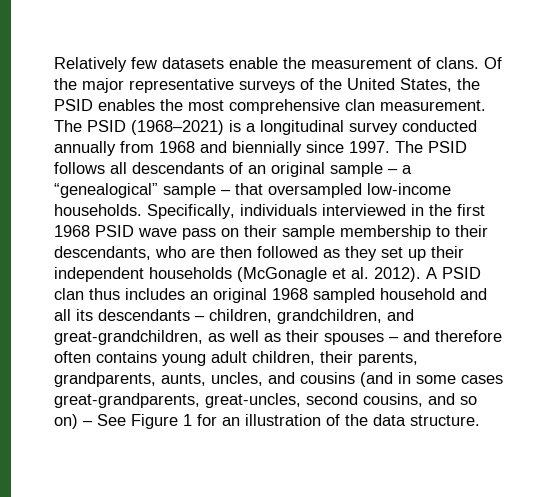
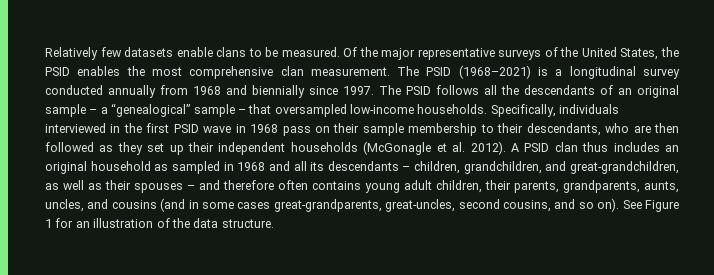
- Relatively few datasets enable the measurement of clans.
+ Relatively few datasets enable clans to be measured.
- The PSID follows all descendants of an original sample – a “genealogical” sample – that oversampled low-income households.
+ The PSID follows all the descendants of an original sample – a “genealogical” sample – that oversampled low-income households.
- Specifically, individuals interviewed in the first 1968 PSID wave pass on their sample membership to their descendants, who are then followed as they set up their independent households (McGonagle et al. 2012).
+ Specifically, individuals interviewed in the first PSID wave in 1968 pass on their sample membership to their descendants, who are then followed as they set up their independent households (McGonagle et al. 2012).
- A PSID clan thus includes an original 1968 sampled household and all its descendants – children, grandchildren, and great-grandchildren, as well as their spouses – and therefore often contains young adult children, their parents, grandparents, aunts, uncles, and cousins (and in some cases great-grandparents, great-uncles, second cousins, and so on) – See Figure 1 for an illustration of the data structure.
+ A PSID clan thus includes an original household as sampled in 1968 and all its descendants – children, grandchildren, and great-grandchildren, as well as their spouses – and therefore often contains young adult children, their parents, grandparents, aunts, uncles, and cousins (and in some cases great-grandparents, great-uncles, second cousins, and so on). See Figure 1 for an illustration of the data structure.

